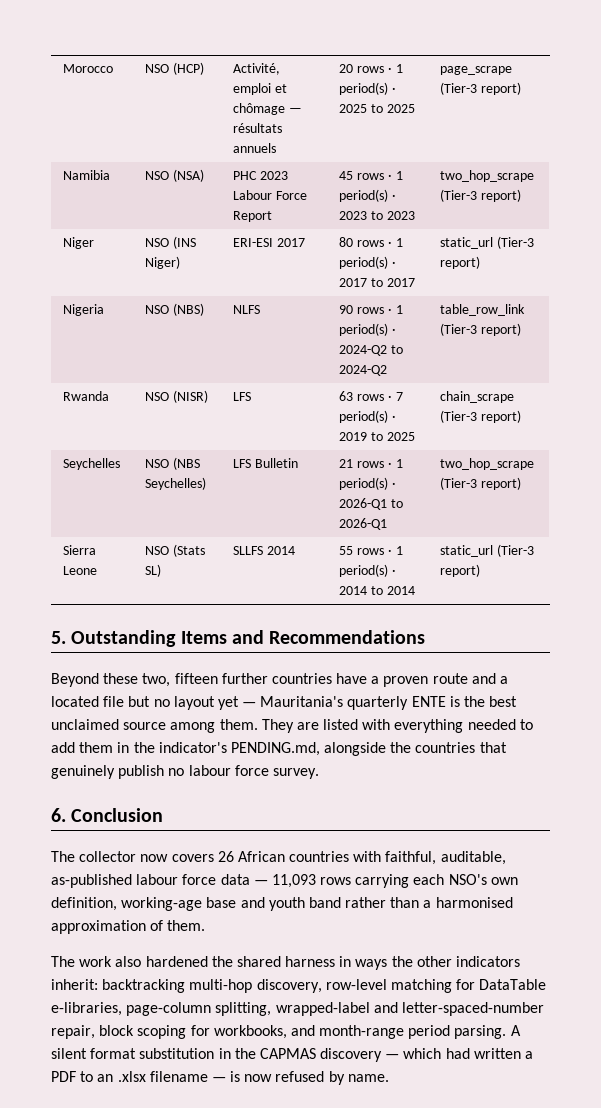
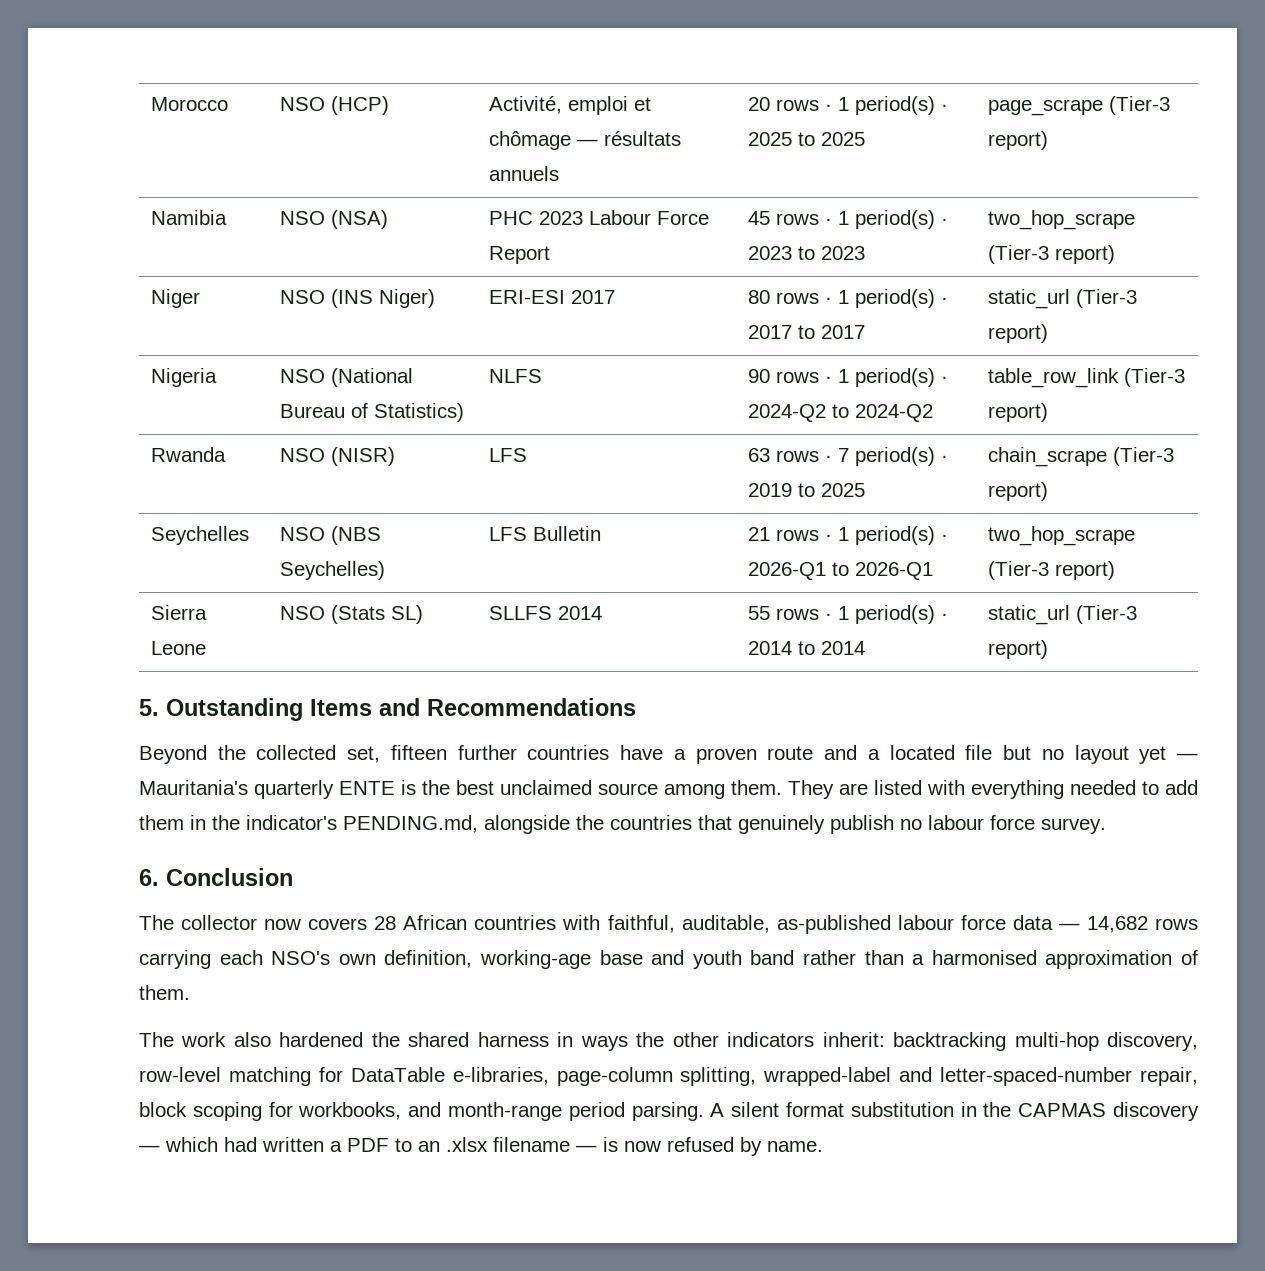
- Nigeria | NSO (NBS) | NLFS | 90 rows · 1 period(s) · 2024-Q2 to 2024-Q2 | table_row_link (Tier-3 report)
+ Nigeria | NSO (National Bureau of Statistics) | NLFS | 90 rows · 1 period(s) · 2024-Q2 to 2024-Q2 | table_row_link (Tier-3 report)
- Beyond these two, fifteen further countries have a proven route and a located file but no layout yet — Mauritania's quarterly ENTE is the best unclaimed source among them.
+ Beyond the collected set, fifteen further countries have a proven route and a located file but no layout yet — Mauritania's quarterly ENTE is the best unclaimed source among them.
- The collector now covers 26 African countries with faithful, auditable, as-published labour force data — 11,093 rows carrying each NSO's own definition, working-age base and youth band rather than a harmonised approximation of them.
+ The collector now covers 28 African countries with faithful, auditable, as-published labour force data — 14,682 rows carrying each NSO's own definition, working-age base and youth band rather than a harmonised approximation of them.

